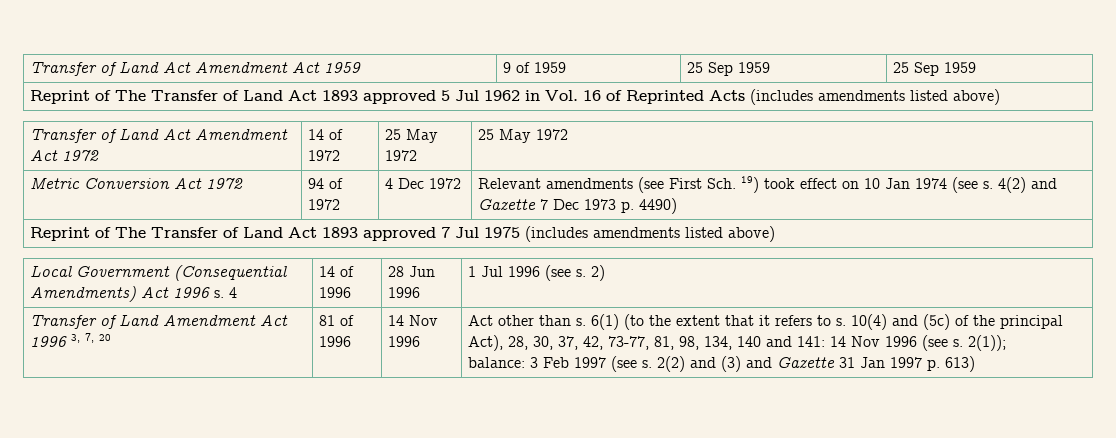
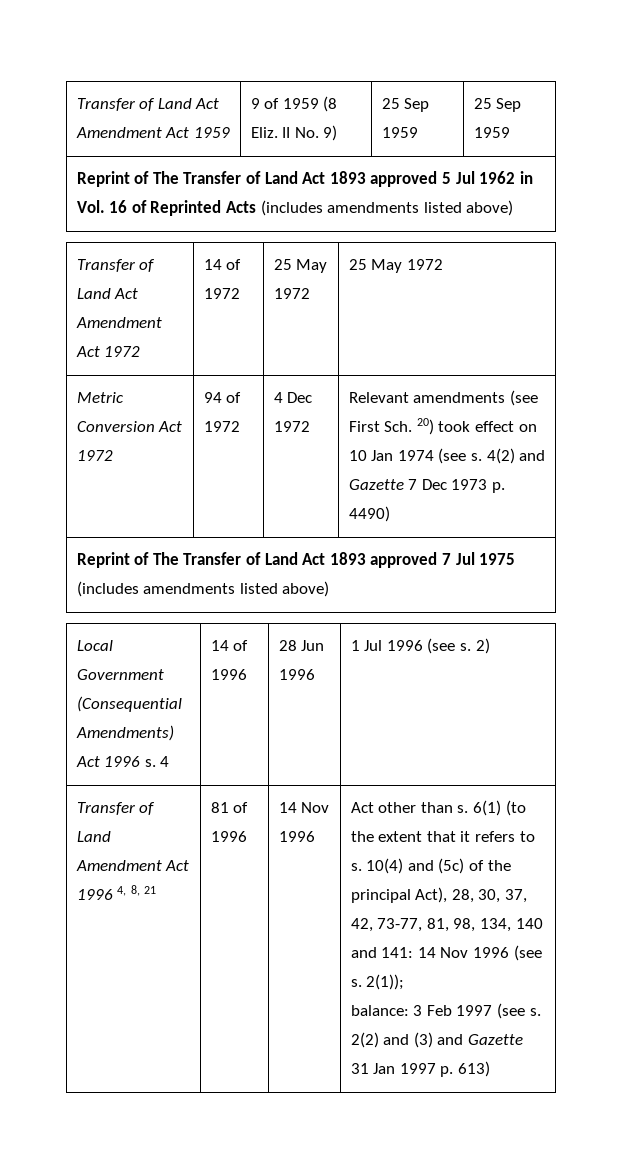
- Transfer of Land Act Amendment Act 1959 | 9 of 1959 | 25 Sep 1959 | 25 Sep 1959
+ Transfer of Land Act Amendment Act 1959 | 9 of 1959 (8 Eliz. II No. 9) | 25 Sep 1959 | 25 Sep 1959
- Metric Conversion Act 1972 | 94 of 1972 | 4 Dec 1972 | Relevant amendments (see First Sch. 19) took effect on 10 Jan 1974 (see s. 4(2) and Gazette 7 Dec 1973 p. 4490)
+ Metric Conversion Act 1972 | 94 of 1972 | 4 Dec 1972 | Relevant amendments (see First Sch. 20) took effect on 10 Jan 1974 (see s. 4(2) and Gazette 7 Dec 1973 p. 4490)
- Transfer of Land Amendment Act 1996 3, 7, 20
+ Transfer of Land Amendment Act 1996 4, 8, 21

